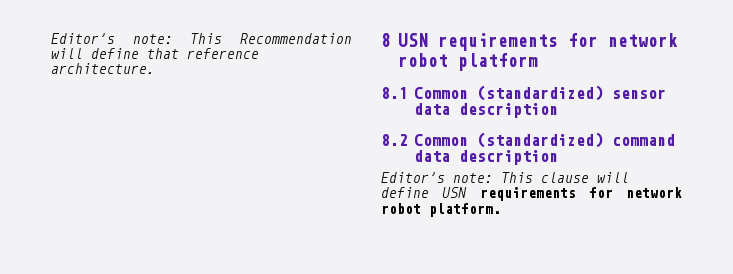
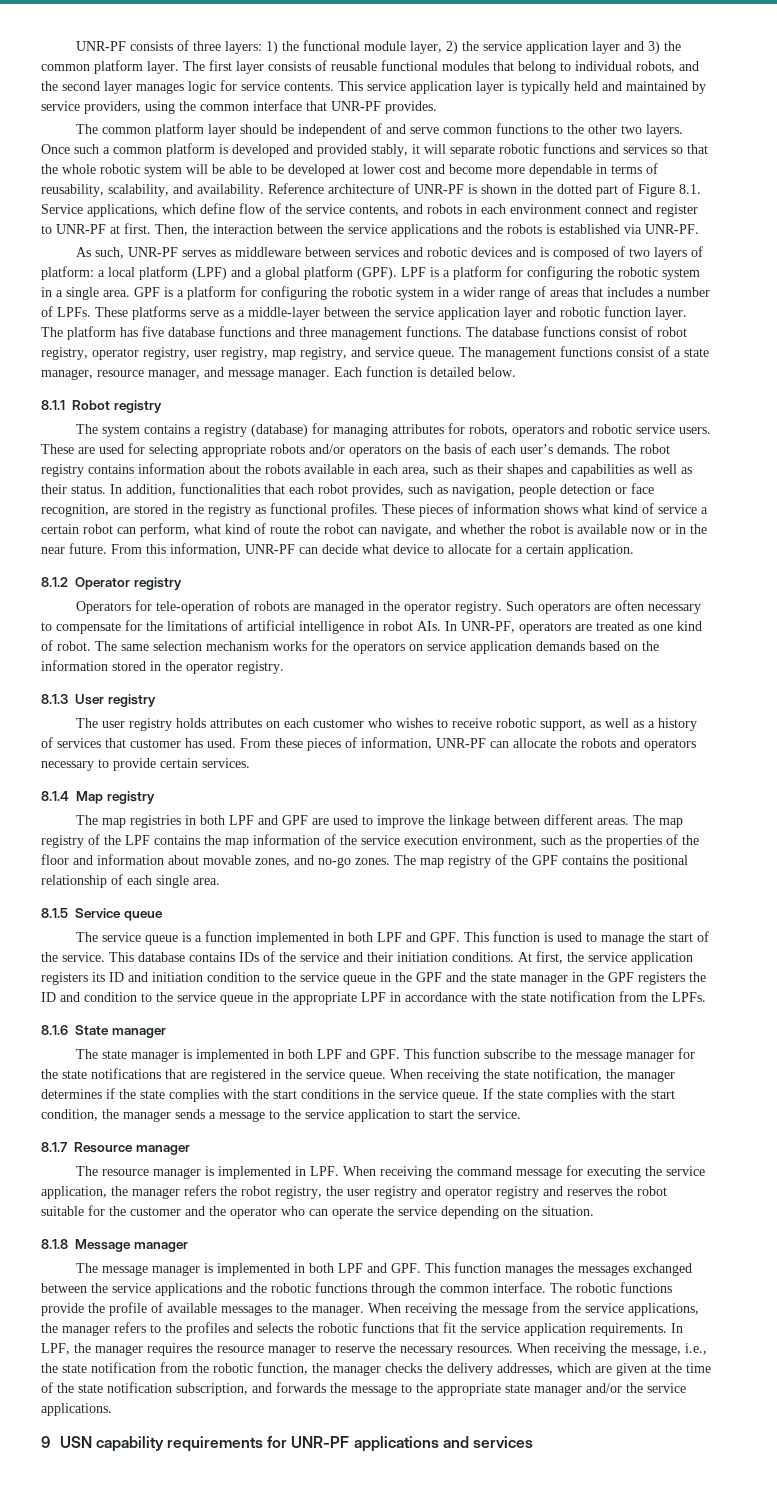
- Editor’s note: This Recommendation will define that reference architecture.
- 8 USN requirements for network robot platform
- 8.1 Common (standardized) sensor data description
- 8.2 Common (standardized) command data description
- Editor’s note: This clause will define USN requirements for network robot platform.
+ UNR-PF consists of three layers: 1) the functional module layer, 2) the service application layer and 3) the common platform layer. The first layer consists of reusable functional modules that belong to individual robots, and the second layer manages logic for service contents. This service application layer is typically held and maintained by service providers, using the common interface that UNR-PF provides.
+ The common platform layer should be independent of and serve common functions to the other two layers. Once such a common platform is developed and provided stably, it will separate robotic functions and services so that the whole robotic system will be able to be developed at lower cost and become more dependable in terms of reusability, scalability, and availability. Reference architecture of UNR-PF is shown in the dotted part of Figure 8.1. Service applications, which define flow of the service contents, and robots in each environment connect and register to UNR-PF at first. Then, the interaction between the service applications and the robots is established via UNR-PF.
+ As such, UNR-PF serves as middleware between services and robotic devices and is composed of two layers of platform: a local platform (LPF) and a global platform (GPF). LPF is a platform for configuring the robotic system in a single area. GPF is a platform for configuring the robotic system in a wider range of areas that includes a number of LPFs. These platforms serve as a middle-layer between the service application layer and robotic function layer. The platform has five database functions and three management functions. The database functions consist of robot registry, operator registry, user registry, map registry, and service queue. The management functions consist of a state manager, resource manager, and message manager. Each function is detailed below.
+ 8.1.1 Robot registry
+ The system contains a registry (database) for managing attributes for robots, operators and robotic service users. These are used for selecting appropriate robots and/or operators on the basis of each user’s demands. The robot registry contains information about the robots available in each area, such as their shapes and capabilities as well as their status. In addition, functionalities that each robot provides, such as navigation, people detection or face recognition, are stored in the registry as functional profiles. These pieces of information shows what kind of service a certain robot can perform, what kind of route the robot can navigate, and whether the robot is available now or in the near future. From this information, UNR-PF can decide what device to allocate for a certain application.
+ 8.1.2 Operator registry
+ Operators for tele-operation of robots are managed in the operator registry. Such operators are often necessary to compensate for the limitations of artificial intelligence in robot AIs. In UNR-PF, operators are treated as one kind of robot. The same selection mechanism works for the operators on service application demands based on the information stored in the operator registry.
+ 8.1.3 User registry
+ The user registry holds attributes on each customer who wishes to receive robotic support, as well as a history of services that customer has used. From these pieces of information, UNR-PF can allocate the robots and operators necessary to provide certain services.
+ 8.1.4 Map registry
+ The map registries in both LPF and GPF are used to improve the linkage between different areas. The map registry of the LPF contains the map information of the service execution environment, such as the properties of the floor and information about movable zones, and no-go zones. The map registry of the GPF contains the positional relationship of each single area.
+ 8.1.5 Service queue
+ The service queue is a function implemented in both LPF and GPF. This function is used to manage the start of the service. This database contains IDs of the service and their initiation conditions. At first, the service application registers its ID and initiation condition to the service queue in the GPF and the state manager in the GPF registers the ID and condition to the service queue in the appropriate LPF in accordance with the state notification from the LPFs.
+ 8.1.6 State manager
+ The state manager is implemented in both LPF and GPF. This function subscribe to the message manager for the state notifications that are registered in the service queue. When receiving the state notification, the manager determines if the state complies with the start conditions in the service queue. If the state complies with the start condition, the manager sends a message to the service application to start the service.
+ 8.1.7 Resource manager
+ The resource manager is implemented in LPF. When receiving the command message for executing the service application, the manager refers the robot registry, the user registry and operator registry and reserves the robot suitable for the customer and the operator who can operate the service depending on the situation.
+ 8.1.8 Message manager
+ The message manager is implemented in both LPF and GPF. This function manages the messages exchanged between the service applications and the robotic functions through the common interface. The robotic functions provide the profile of available messages to the manager. When receiving the message from the service applications, the manager refers to the profiles and selects the robotic functions that fit the service application requirements. In LPF, the manager requires the resource manager to reserve the necessary resources. When receiving the message, i.e., the state notification from the robotic function, the manager checks the delivery addresses, which are given at the time of the state notification subscription, and forwards the message to the appropriate state manager and/or the service applications.
+ 9 USN capability requirements for UNR-PF applications and services

